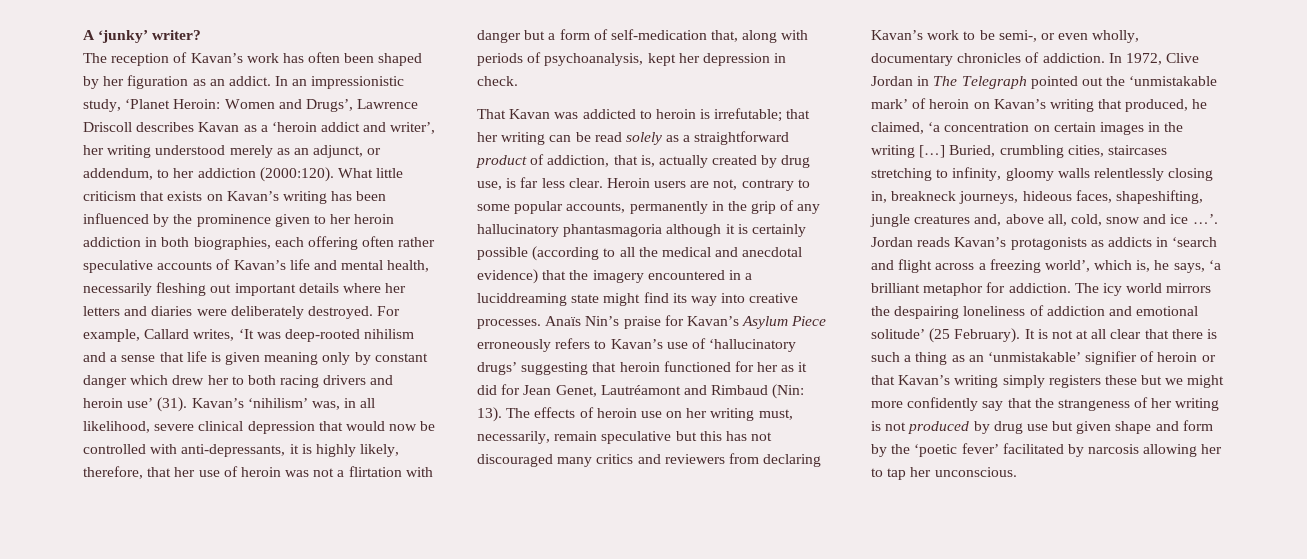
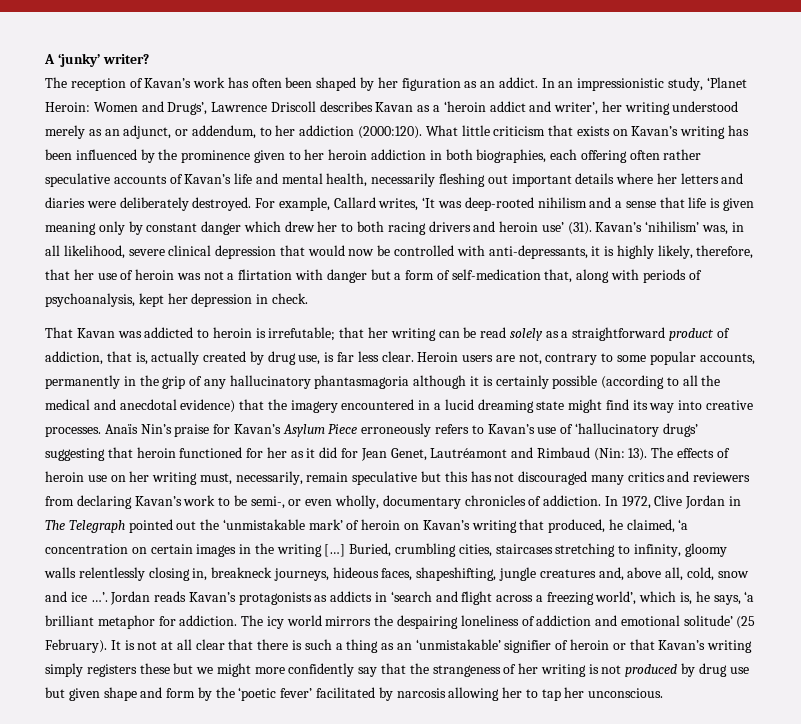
- Heroin users are not, contrary to some popular accounts, permanently in the grip of any hallucinatory phantasmagoria although it is certainly possible (according to all the medical and anecdotal evidence) that the imagery encountered in a luciddreaming state might find its way into creative processes.
+ Heroin users are not, contrary to some popular accounts, permanently in the grip of any hallucinatory phantasmagoria although it is certainly possible (according to all the medical and anecdotal evidence) that the imagery encountered in a lucid dreaming state might find its way into creative processes.

